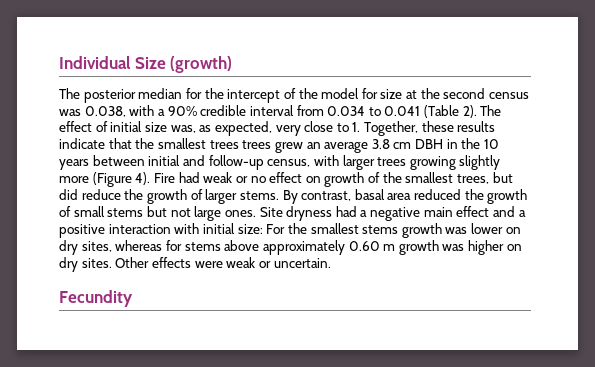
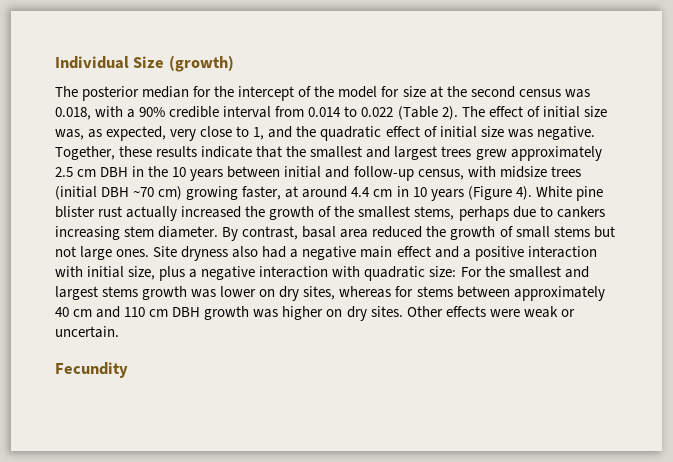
- The posterior median for the intercept of the model for size at the second census was 0.038, with a 90% credible interval from 0.034 to 0.041 (Table 2).
+ The posterior median for the intercept of the model for size at the second census was 0.018, with a 90% credible interval from 0.014 to 0.022 (Table 2).
- The effect of initial size was, as expected, very close to 1. Together, these results indicate that the smallest trees trees grew an average 3.8 cm DBH in the 10 years between initial and follow-up census, with larger trees growing slightly more (Figure 4). Fire had weak or no effect on growth of the smallest trees, but did reduce the growth of larger stems.
+ The effect of initial size was, as expected, very close to 1, and the quadratic effect of initial size was negative. Together, these results indicate that the smallest and largest trees grew approximately 2.5 cm DBH in the 10 years between initial and follow-up census, with midsize trees (initial DBH ~70 cm) growing faster, at around 4.4 cm in 10 years (Figure 4). White pine blister rust actually increased the growth of the smallest stems, perhaps due to cankers increasing stem diameter.
- Site dryness had a negative main effect and a positive interaction with initial size: For the smallest stems growth was lower on dry sites, whereas for stems above approximately 0.60 m growth was higher on dry sites.
+ Site dryness also had a negative main effect and a positive interaction with initial size, plus a negative interaction with quadratic size: For the smallest and largest stems growth was lower on dry sites, whereas for stems between approximately 40 cm and 110 cm DBH growth was higher on dry sites.

